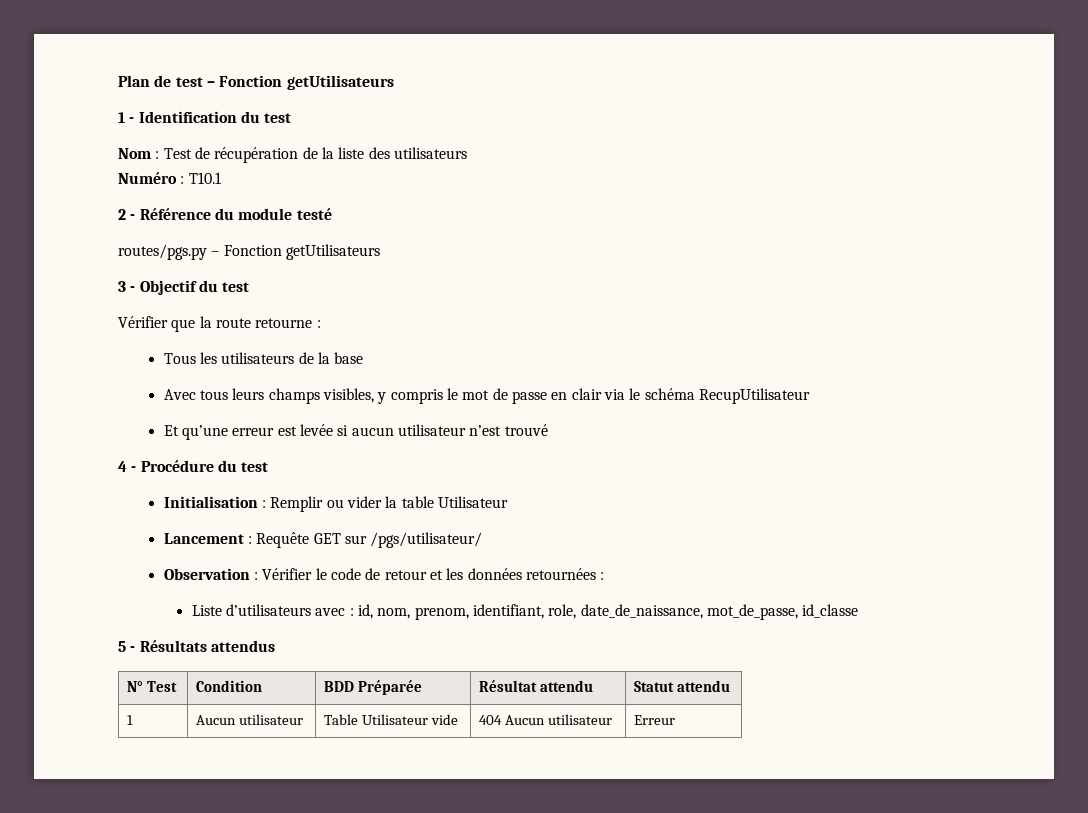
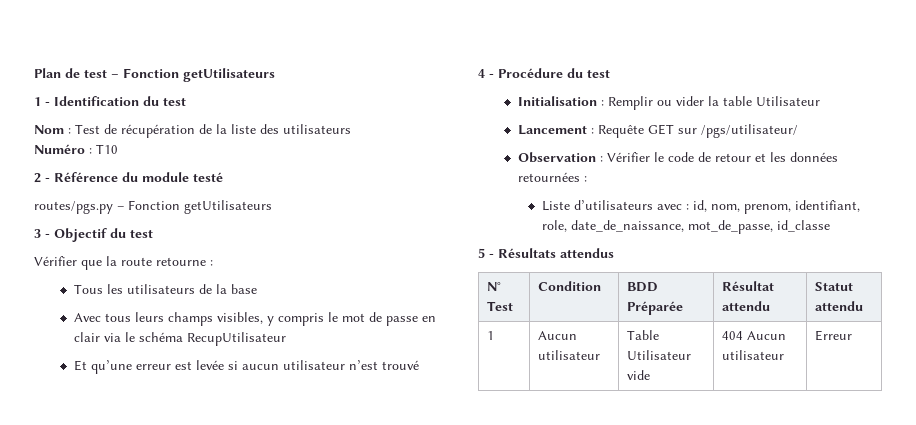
- Numéro : T10.1
+ Numéro : T10

